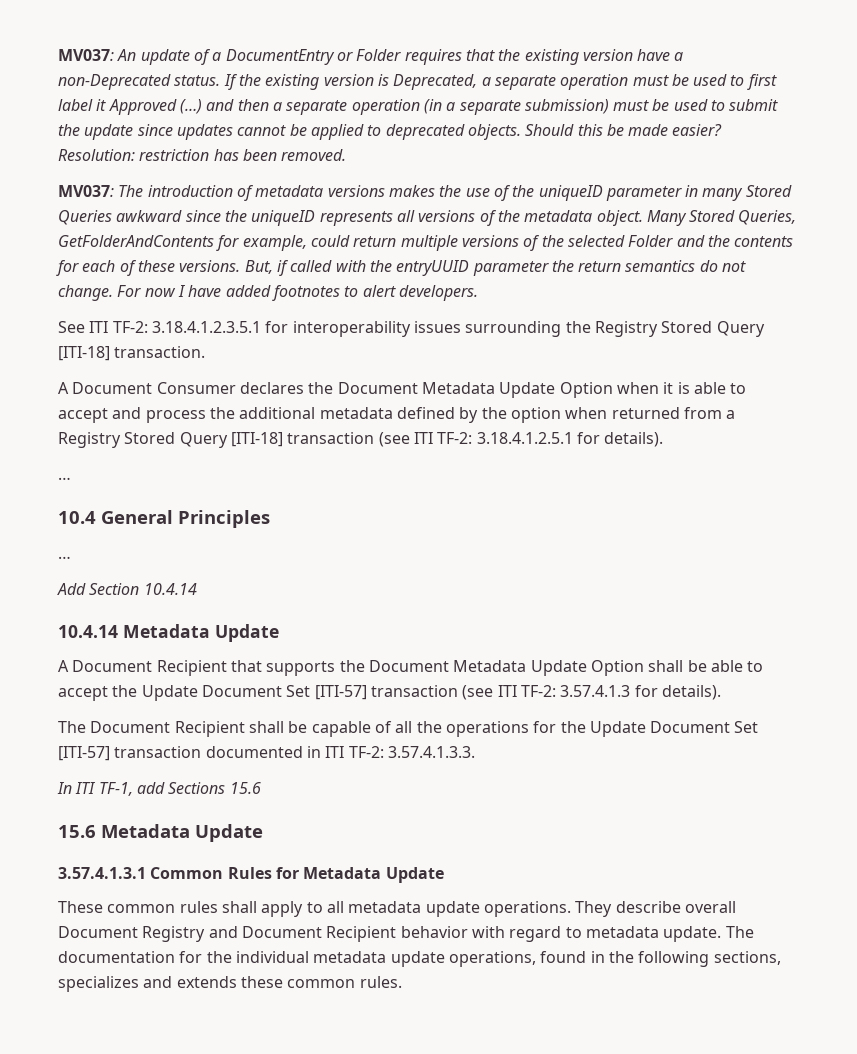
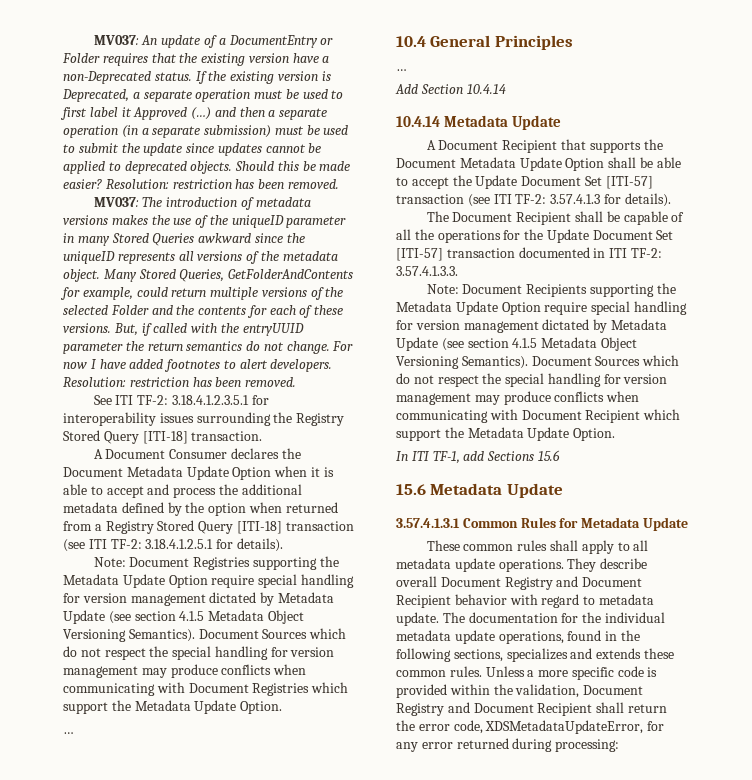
- For now I have added footnotes to alert developers.
+ For now I have added footnotes to alert developers. Resolution: restriction has been removed.
+ Note: Document Registries supporting the Metadata Update Option require special handling for version management dictated by Metadata Update (see section 4.1.5 Metadata Object Versioning Semantics). Document Sources which do not respect the special handling for version management may produce conflicts when communicating with Document Registries which support the Metadata Update Option.
+ Note: Document Recipients supporting the Metadata Update Option require special handling for version management dictated by Metadata Update (see section 4.1.5 Metadata Object Versioning Semantics). Document Sources which do not respect the special handling for version management may produce conflicts when communicating with Document Recipient which support the Metadata Update Option.
+ Unless a more specific code is provided within the validation, Document Registry and Document Recipient shall return the error code, XDSMetadataUpdateError, for any error returned during processing:

